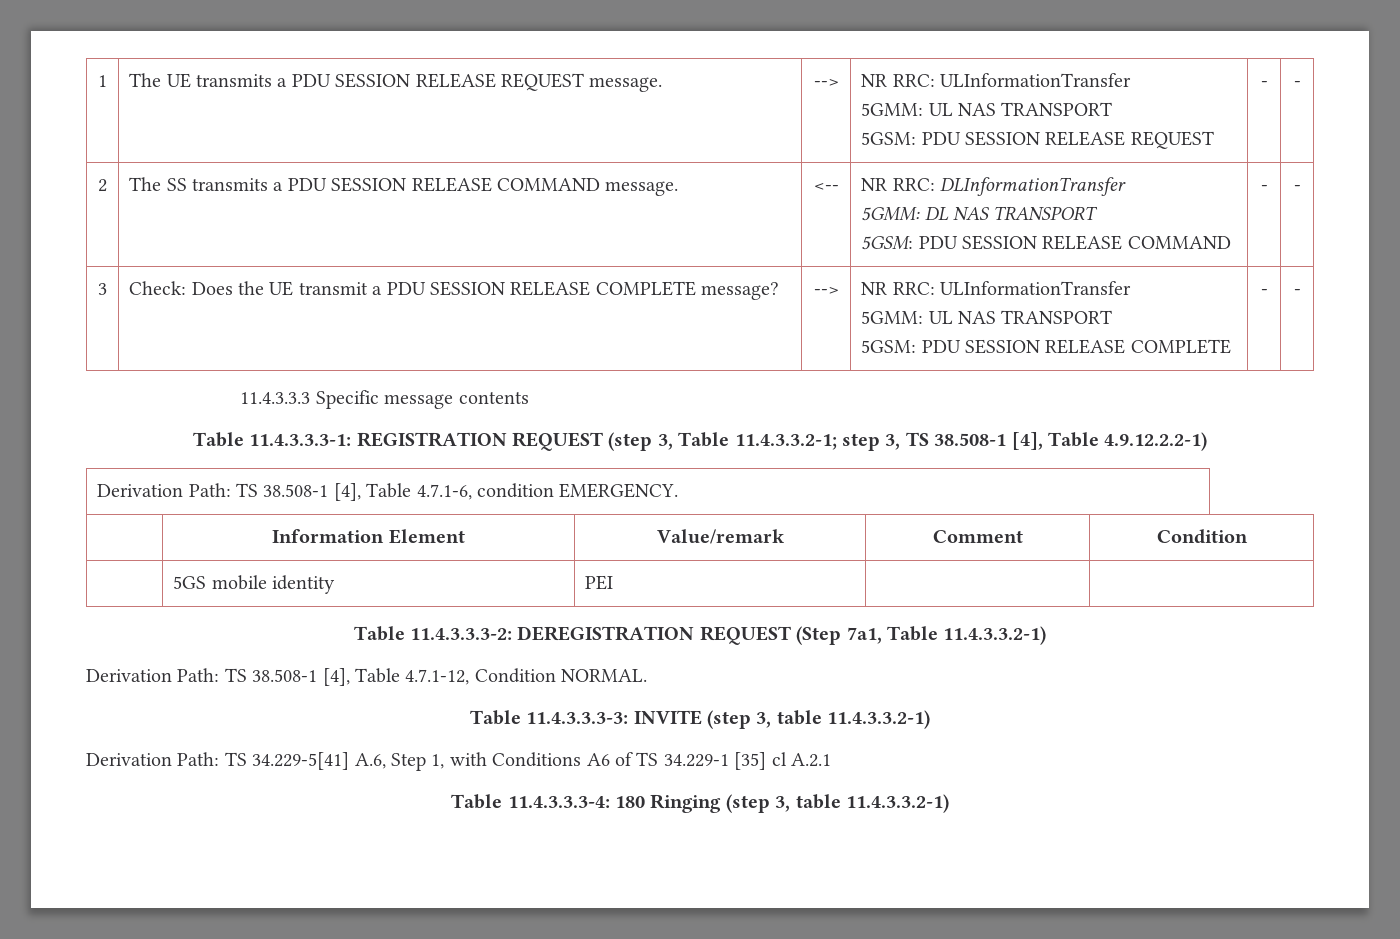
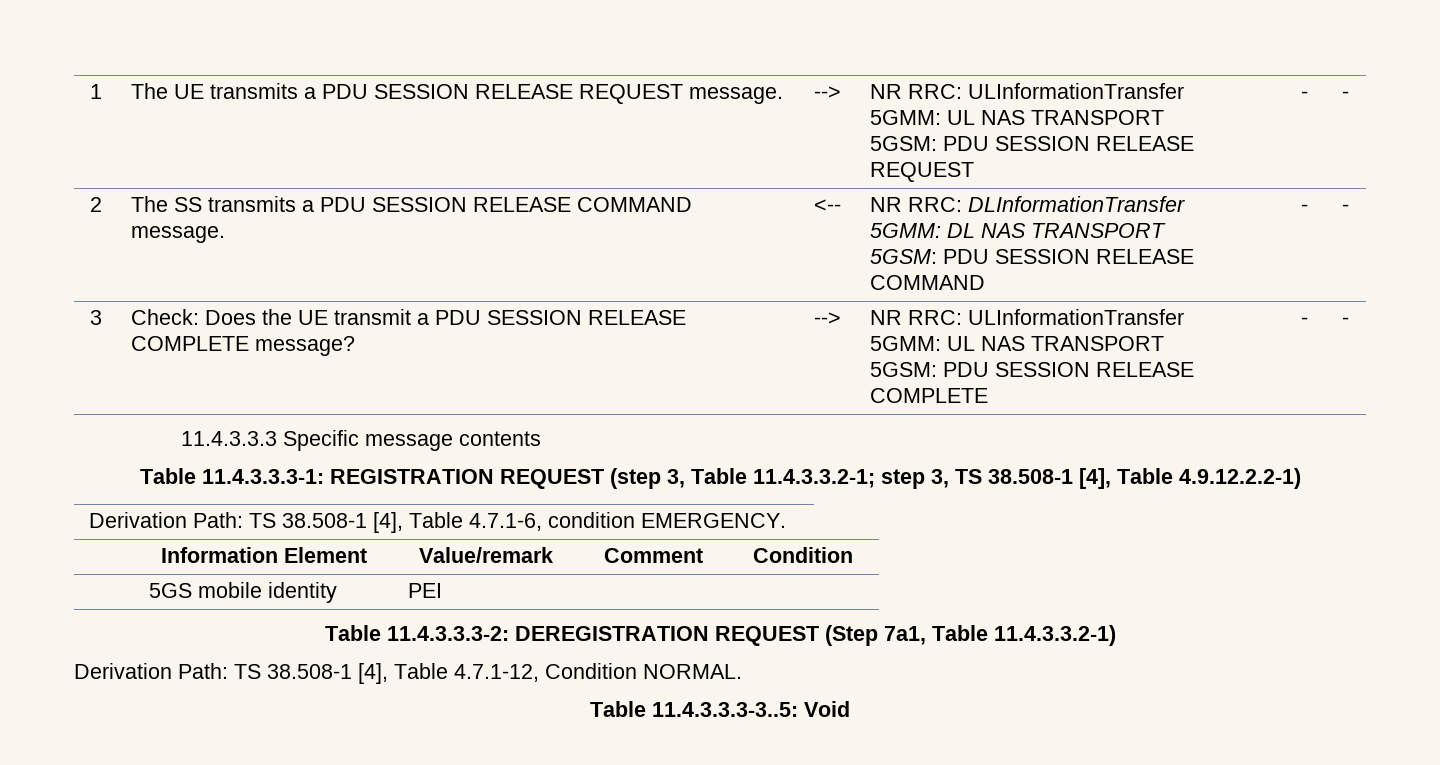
- Table 11.4.3.3.3-3: INVITE (step 3, table 11.4.3.3.2-1)
- Derivation Path: TS 34.229-5[41] A.6, Step 1, with Conditions A6 of TS 34.229-1 [35] cl A.2.1
- Table 11.4.3.3.3-4: 180 Ringing (step 3, table 11.4.3.3.2-1)
+ Table 11.4.3.3.3-3..5: Void

